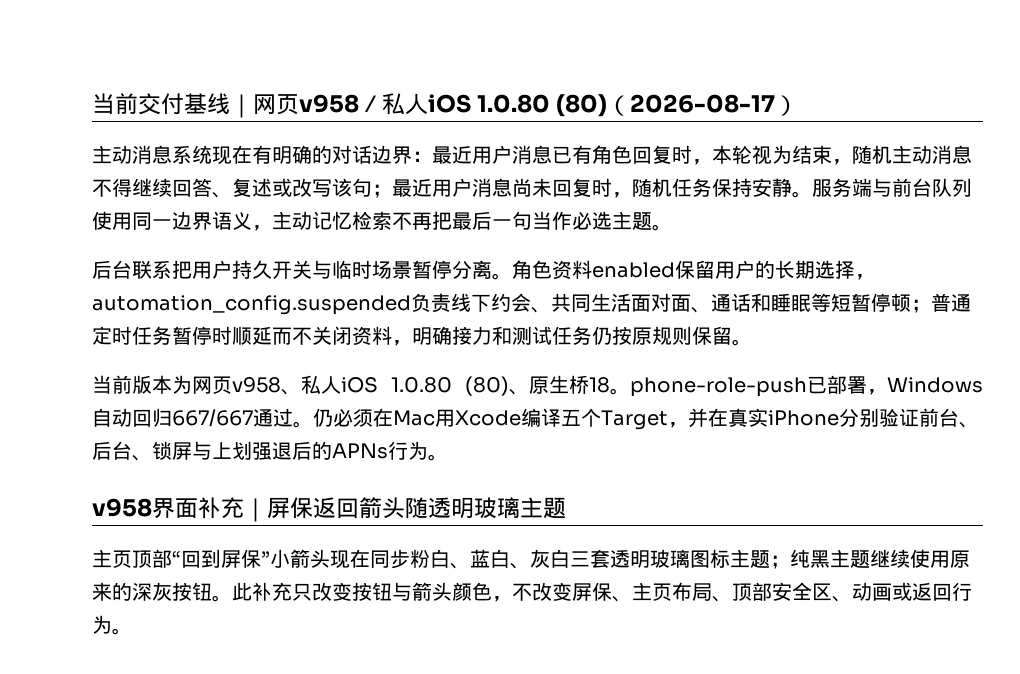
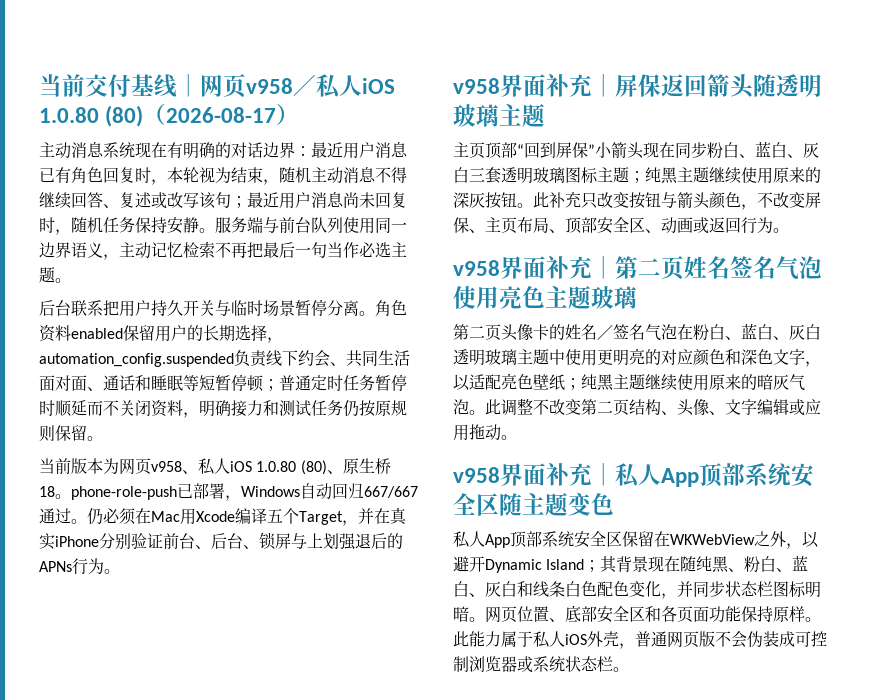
+ v958界面补充｜第二页姓名签名气泡使用亮色主题玻璃
+ 第二页头像卡的姓名／签名气泡在粉白、蓝白、灰白透明玻璃主题中使用更明亮的对应颜色和深色文字，以适配亮色壁纸；纯黑主题继续使用原来的暗灰气泡。此调整不改变第二页结构、头像、文字编辑或应用拖动。
+ v958界面补充｜私人App顶部系统安全区随主题变色
+ 私人App顶部系统安全区保留在WKWebView之外，以避开Dynamic Island；其背景现在随纯黑、粉白、蓝白、灰白和线条白色配色变化，并同步状态栏图标明暗。网页位置、底部安全区和各页面功能保持原样。此能力属于私人iOS外壳，普通网页版不会伪装成可控制浏览器或系统状态栏。

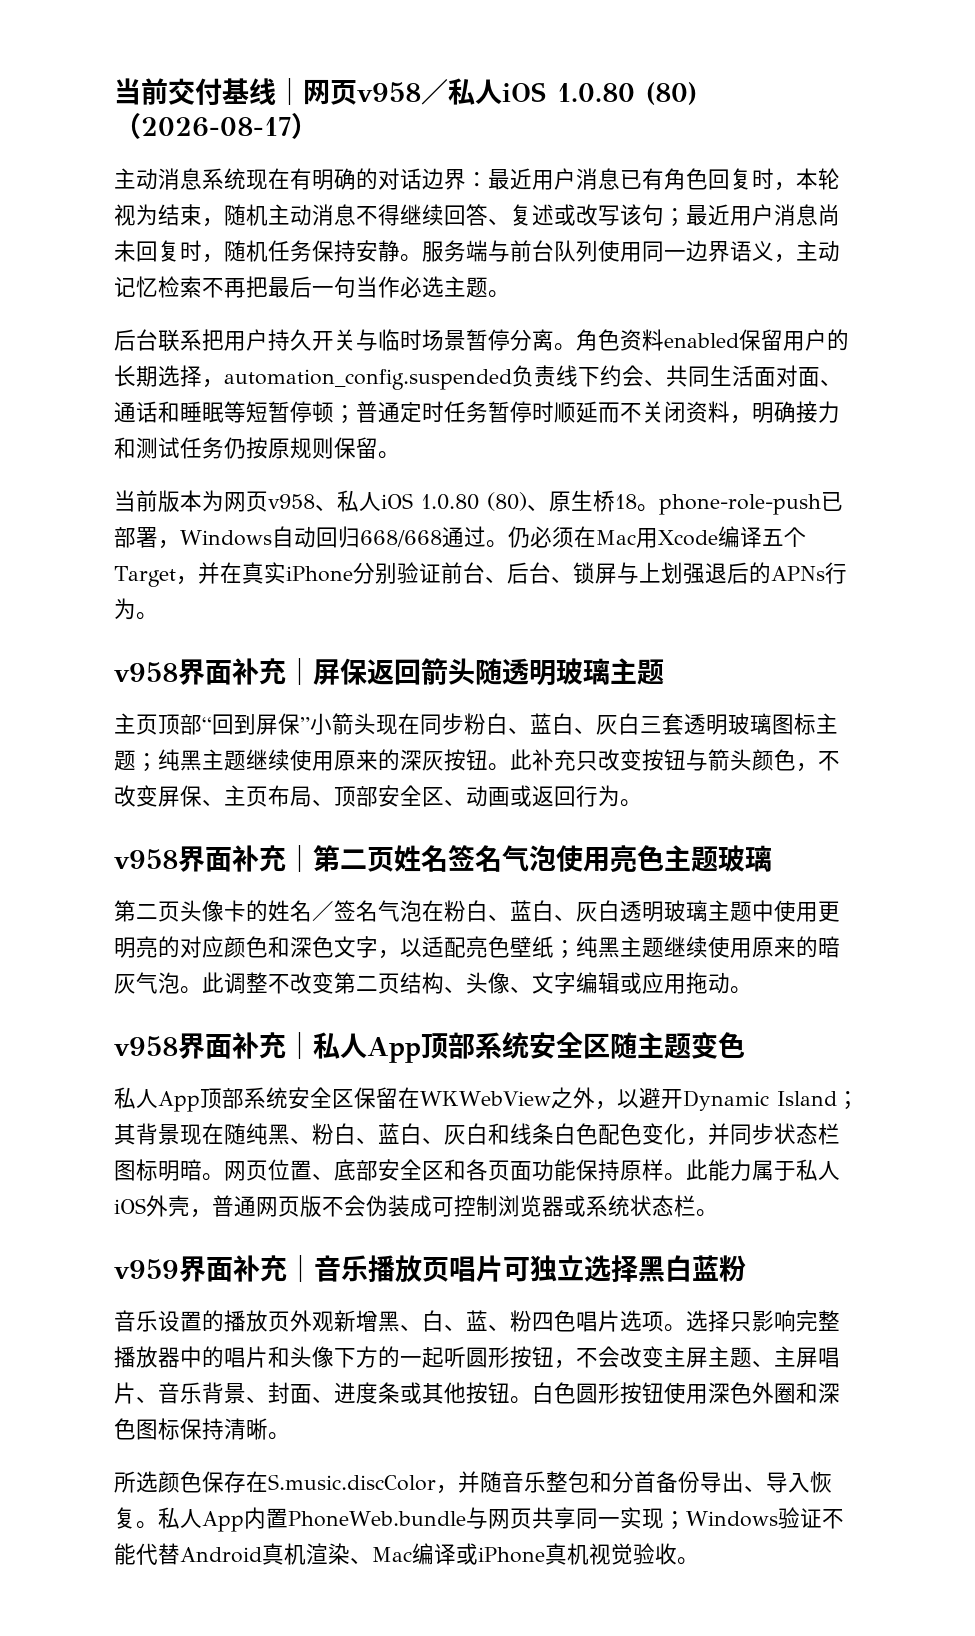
- 当前版本为网页v958、私人iOS 1.0.80 (80)、原生桥18。phone-role-push已部署，Windows自动回归667/667通过。
+ 当前版本为网页v958、私人iOS 1.0.80 (80)、原生桥18。phone-role-push已部署，Windows自动回归668/668通过。
+ v959界面补充｜音乐播放页唱片可独立选择黑白蓝粉
+ 音乐设置的播放页外观新增黑、白、蓝、粉四色唱片选项。选择只影响完整播放器中的唱片和头像下方的一起听圆形按钮，不会改变主屏主题、主屏唱片、音乐背景、封面、进度条或其他按钮。白色圆形按钮使用深色外圈和深色图标保持清晰。
+ 所选颜色保存在S.music.discColor，并随音乐整包和分首备份导出、导入恢复。私人App内置PhoneWeb.bundle与网页共享同一实现；Windows验证不能代替Android真机渲染、Mac编译或iPhone真机视觉验收。

